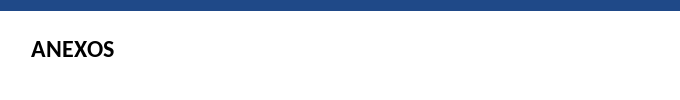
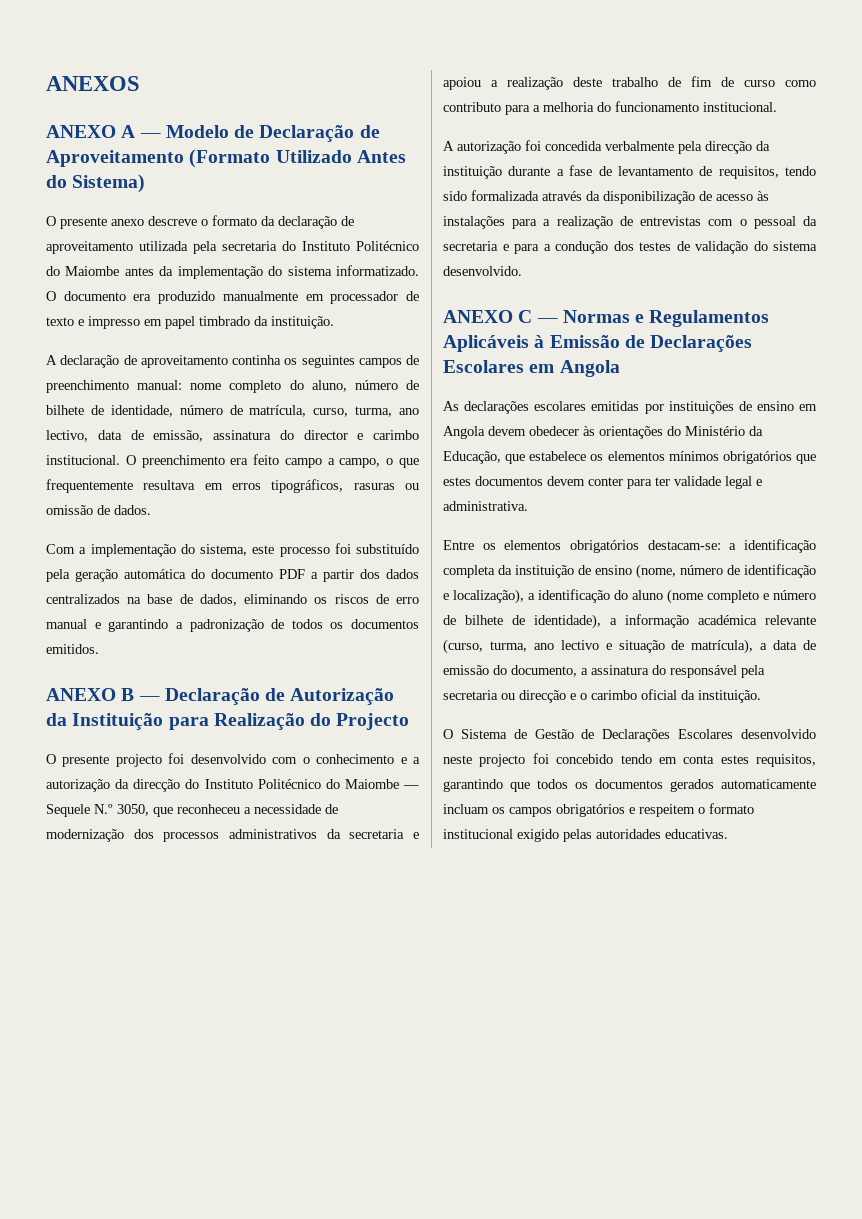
+ ANEXO A — Modelo de Declaração de Aproveitamento (Formato Utilizado Antes do Sistema)
+ O presente anexo descreve o formato da declaração de aproveitamento utilizada pela secretaria do Instituto Politécnico do Maiombe antes da implementação do sistema informatizado. O documento era produzido manualmente em processador de texto e impresso em papel timbrado da instituição.
+ A declaração de aproveitamento continha os seguintes campos de preenchimento manual: nome completo do aluno, número de bilhete de identidade, número de matrícula, curso, turma, ano lectivo, data de emissão, assinatura do director e carimbo institucional. O preenchimento era feito campo a campo, o que frequentemente resultava em erros tipográficos, rasuras ou omissão de dados.
+ Com a implementação do sistema, este processo foi substituído pela geração automática do documento PDF a partir dos dados centralizados na base de dados, eliminando os riscos de erro manual e garantindo a padronização de todos os documentos emitidos.
+ ANEXO B — Declaração de Autorização da Instituição para Realização do Projecto
+ O presente projecto foi desenvolvido com o conhecimento e a autorização da direcção do Instituto Politécnico do Maiombe — Sequele N.º 3050, que reconheceu a necessidade de modernização dos processos administrativos da secretaria e apoiou a realização deste trabalho de fim de curso como contributo para a melhoria do funcionamento institucional.
+ A autorização foi concedida verbalmente pela direcção da instituição durante a fase de levantamento de requisitos, tendo sido formalizada através da disponibilização de acesso às instalações para a realização de entrevistas com o pessoal da secretaria e para a condução dos testes de validação do sistema desenvolvido.
+ ANEXO C — Normas e Regulamentos Aplicáveis à Emissão de Declarações Escolares em Angola
+ As declarações escolares emitidas por instituições de ensino em Angola devem obedecer às orientações do Ministério da Educação, que estabelece os elementos mínimos obrigatórios que estes documentos devem conter para ter validade legal e administrativa.
+ Entre os elementos obrigatórios destacam-se: a identificação completa da instituição de ensino (nome, número de identificação e localização), a identificação do aluno (nome completo e número de bilhete de identidade), a informação académica relevante (curso, turma, ano lectivo e situação de matrícula), a data de emissão do documento, a assinatura do responsável pela secretaria ou direcção e o carimbo oficial da instituição.
+ O Sistema de Gestão de Declarações Escolares desenvolvido neste projecto foi concebido tendo em conta estes requisitos, garantindo que todos os documentos gerados automaticamente incluam os campos obrigatórios e respeitem o formato institucional exigido pelas autoridades educativas.

